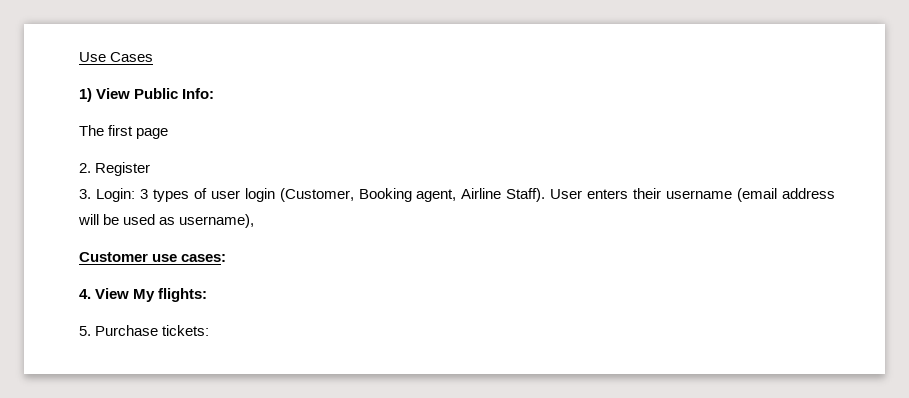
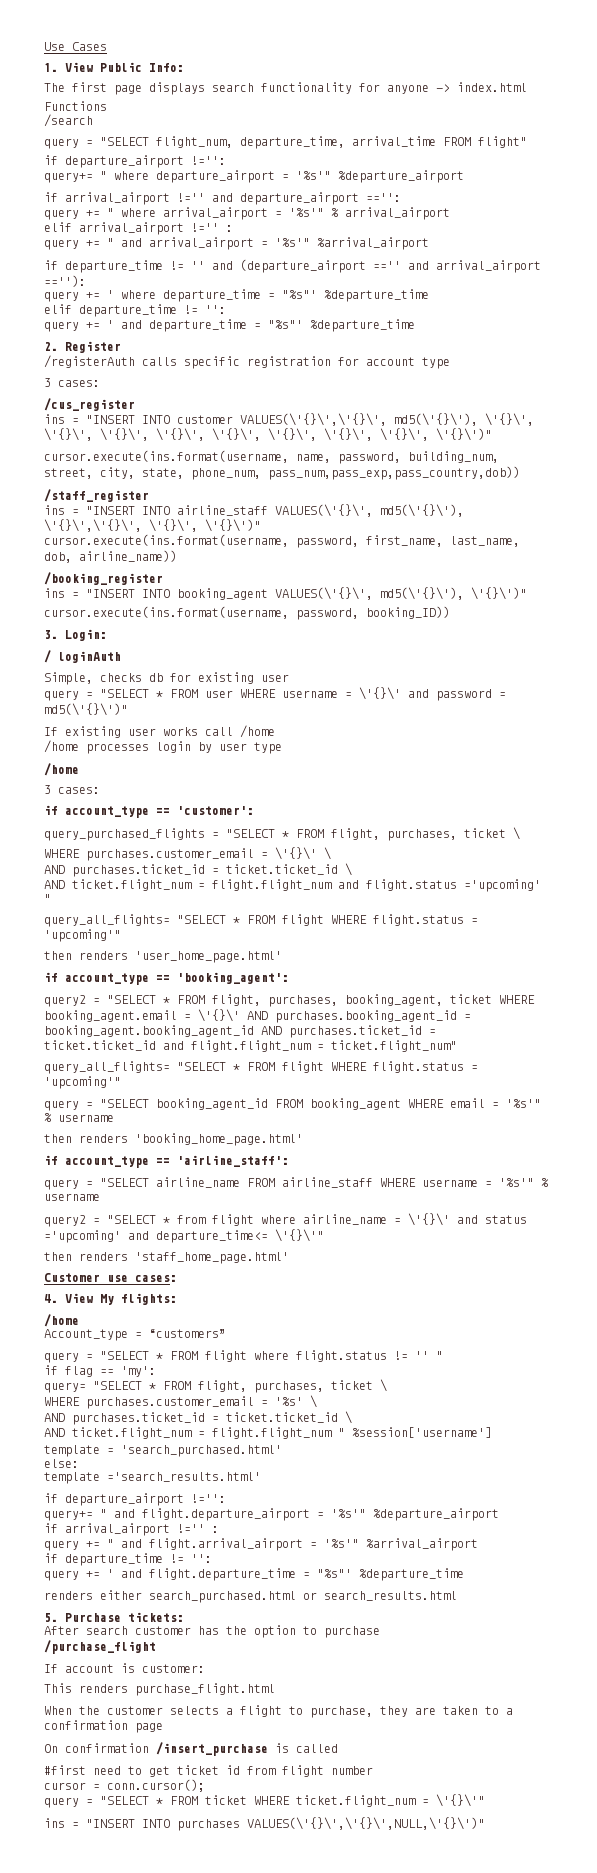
- 1) View Public Info:
+ 1. View Public Info:
- The first page
+ The first page displays search functionality for anyone -> index.html
+ Functions
+ /search
+ query = "SELECT flight_num, departure_time, arrival_time FROM flight"
+ if departure_airport !='':
+ query+= " where departure_airport = '%s'" %departure_airport
+ if arrival_airport !='' and departure_airport =='':
+ query += " where arrival_airport = '%s'" % arrival_airport
+ elif arrival_airport !='' :
+ query += " and arrival_airport = '%s'" %arrival_airport
+ if departure_time != '' and (departure_airport =='' and arrival_airport ==''):
+ query += ' where departure_time = "%s"' %departure_time
+ elif departure_time != '':
+ query += ' and departure_time = "%s"' %departure_time
  2. Register
- 3. Login: 3 types of user login (Customer, Booking agent, Airline Staff). User enters their username (email address will be used as username),
+ /registerAuth calls specific registration for account type
+ 3 cases:
+ /cus_register
+ ins = "INSERT INTO customer VALUES(\'{}\',\'{}\', md5(\'{}\'), \'{}\', \'{}\', \'{}\', \'{}\', \'{}\', \'{}\', \'{}\', \'{}\', \'{}\')"
+ cursor.execute(ins.format(username, name, password, building_num, street, city, state, phone_num, pass_num,pass_exp,pass_country,dob))
+ /staff_register
+ ins = "INSERT INTO airline_staff VALUES(\'{}\', md5(\'{}\'), \'{}\',\'{}\', \'{}\', \'{}\')"
+ cursor.execute(ins.format(username, password, first_name, last_name, dob, airline_name))
+ /booking_register
+ ins = "INSERT INTO booking_agent VALUES(\'{}\', md5(\'{}\'), \'{}\')"
+ cursor.execute(ins.format(username, password, booking_ID))
+ 3. Login:
+ / loginAuth
+ Simple, checks db for existing user
+ query = "SELECT * FROM user WHERE username = \'{}\' and password = md5(\'{}\')"
+ If existing user works call /home
+ /home processes login by user type
+ /home
+ 3 cases:
+ if account_type == 'customer':
+ query_purchased_flights = "SELECT * FROM flight, purchases, ticket \
+ WHERE purchases.customer_email = \'{}\' \
+ AND purchases.ticket_id = ticket.ticket_id \
+ AND ticket.flight_num = flight.flight_num and flight.status ='upcoming' "
+ query_all_flights= "SELECT * FROM flight WHERE flight.status = 'upcoming'"
+ then renders 'user_home_page.html'
+ if account_type == 'booking_agent':
+ query2 = "SELECT * FROM flight, purchases, booking_agent, ticket WHERE booking_agent.email = \'{}\' AND purchases.booking_agent_id = booking_agent.booking_agent_id AND purchases.ticket_id = ticket.ticket_id and flight.flight_num = ticket.flight_num"
+ query_all_flights= "SELECT * FROM flight WHERE flight.status = 'upcoming'"
+ query = "SELECT booking_agent_id FROM booking_agent WHERE email = '%s'" % username
+ then renders 'booking_home_page.html'
+ if account_type == 'airline_staff':
+ query = "SELECT airline_name FROM airline_staff WHERE username = '%s'" % username
+ query2 = "SELECT * from flight where airline_name = \'{}\' and status ='upcoming' and departure_time<= \'{}\'"
+ then renders 'staff_home_page.html'
  4. View My flights:
+ /home
+ Account_type = “customers”
+ query = "SELECT * FROM flight where flight.status != '' "
+ if flag == 'my':
+ query= "SELECT * FROM flight, purchases, ticket \
+ WHERE purchases.customer_email = '%s' \
+ AND purchases.ticket_id = ticket.ticket_id \
+ AND ticket.flight_num = flight.flight_num " %session['username']
+ template = 'search_purchased.html'
+ else:
+ template ='search_results.html'
+ if departure_airport !='':
+ query+= " and flight.departure_airport = '%s'" %departure_airport
+ if arrival_airport !='' :
+ query += " and flight.arrival_airport = '%s'" %arrival_airport
+ if departure_time != '':
+ query += ' and flight.departure_time = "%s"' %departure_time
+ renders either search_purchased.html or search_results.html
  5. Purchase tickets:
+ After search customer has the option to purchase
+ /purchase_flight
+ If account is customer:
+ This renders purchase_flight.html
+ When the customer selects a flight to purchase, they are taken to a confirmation page
+ On confirmation /insert_purchase is called
+ #first need to get ticket id from flight number
+ cursor = conn.cursor();
+ query = "SELECT * FROM ticket WHERE ticket.flight_num = \'{}\'"
+ ins = "INSERT INTO purchases VALUES(\'{}\',\'{}\',NULL,\'{}\')"

